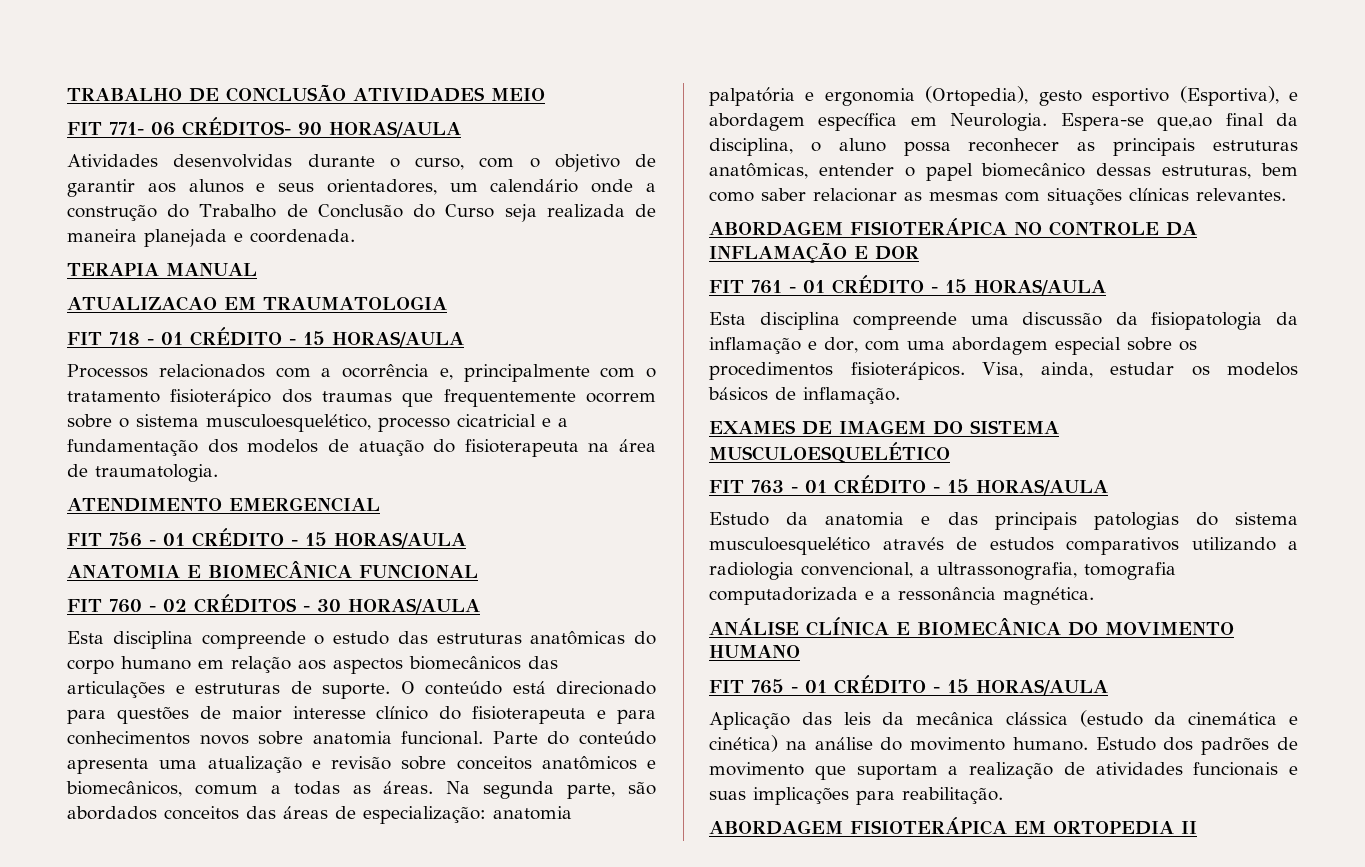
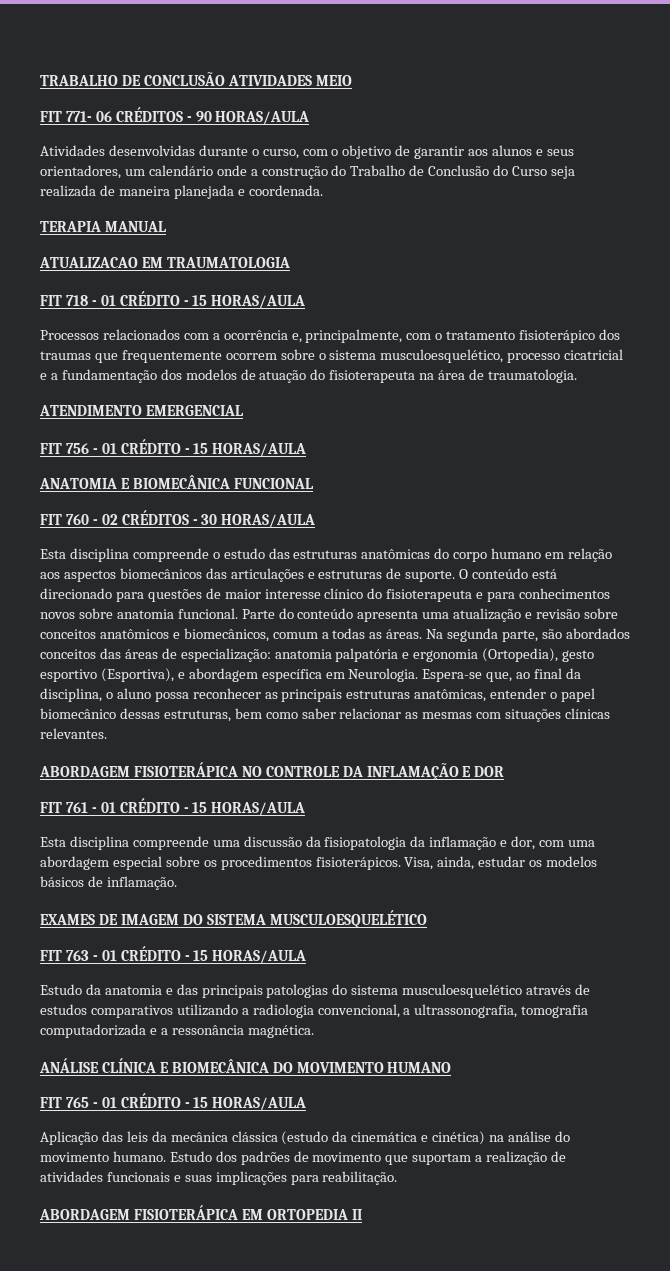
- FIT 771- 06 CRÉDITOS- 90 HORAS/AULA
+ FIT 771- 06 CRÉDITOS - 90 HORAS/AULA
- Processos relacionados com a ocorrência e, principalmente com o tratamento fisioterápico dos traumas que frequentemente ocorrem sobre o sistema musculoesquelético, processo cicatricial e a fundamentação dos modelos de atuação do fisioterapeuta na área de traumatologia.
+ Processos relacionados com a ocorrência e, principalmente, com o tratamento fisioterápico dos traumas que frequentemente ocorrem sobre o sistema musculoesquelético, processo cicatricial e a fundamentação dos modelos de atuação do fisioterapeuta na área de traumatologia.
- Espera-se que,ao final da disciplina, o aluno possa reconhecer as principais estruturas anatômicas, entender o papel biomecânico dessas estruturas, bem como saber relacionar as mesmas com situações clínicas relevantes.
+ Espera-se que, ao final da disciplina, o aluno possa reconhecer as principais estruturas anatômicas, entender o papel biomecânico dessas estruturas, bem como saber relacionar as mesmas com situações clínicas relevantes.

